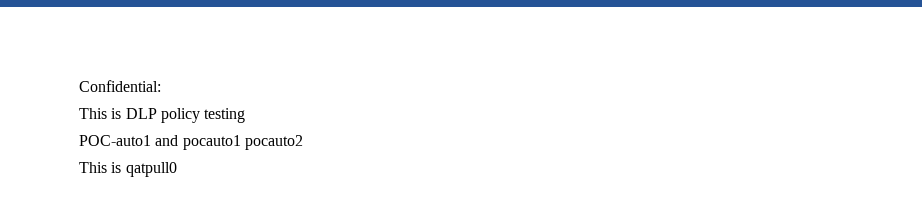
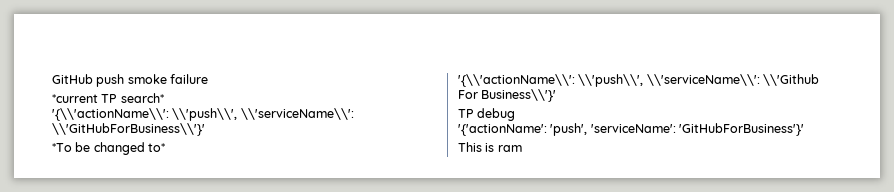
- Confidential:
- This is DLP policy testing
- POC-auto1 and pocauto1 pocauto2
- This is qatpull0
+ GitHub push smoke failure
+ *current TP search*
+ '{\\'actionName\\': \\'push\\', \\'serviceName\\': \\'GitHubForBusiness\\'}'
+ *To be changed to*
+ '{\\'actionName\\': \\'push\\', \\'serviceName\\': \\'Github For Business\\'}'
+ TP debug
+ '{'actionName': 'push', 'serviceName': 'GitHubForBusiness'}'
+ This is ram

